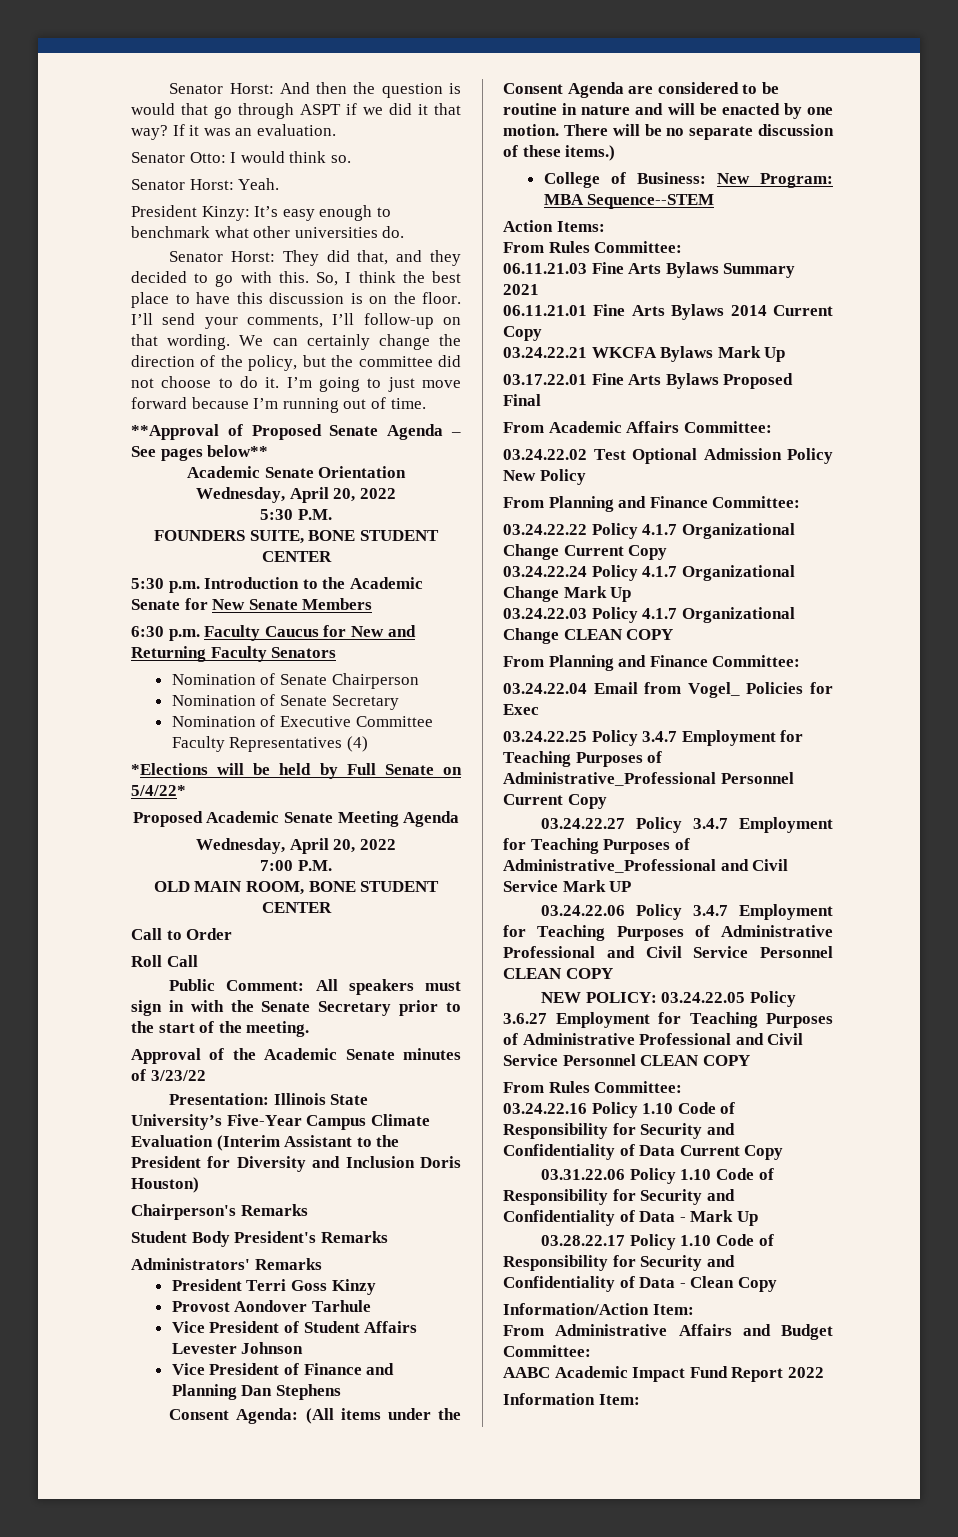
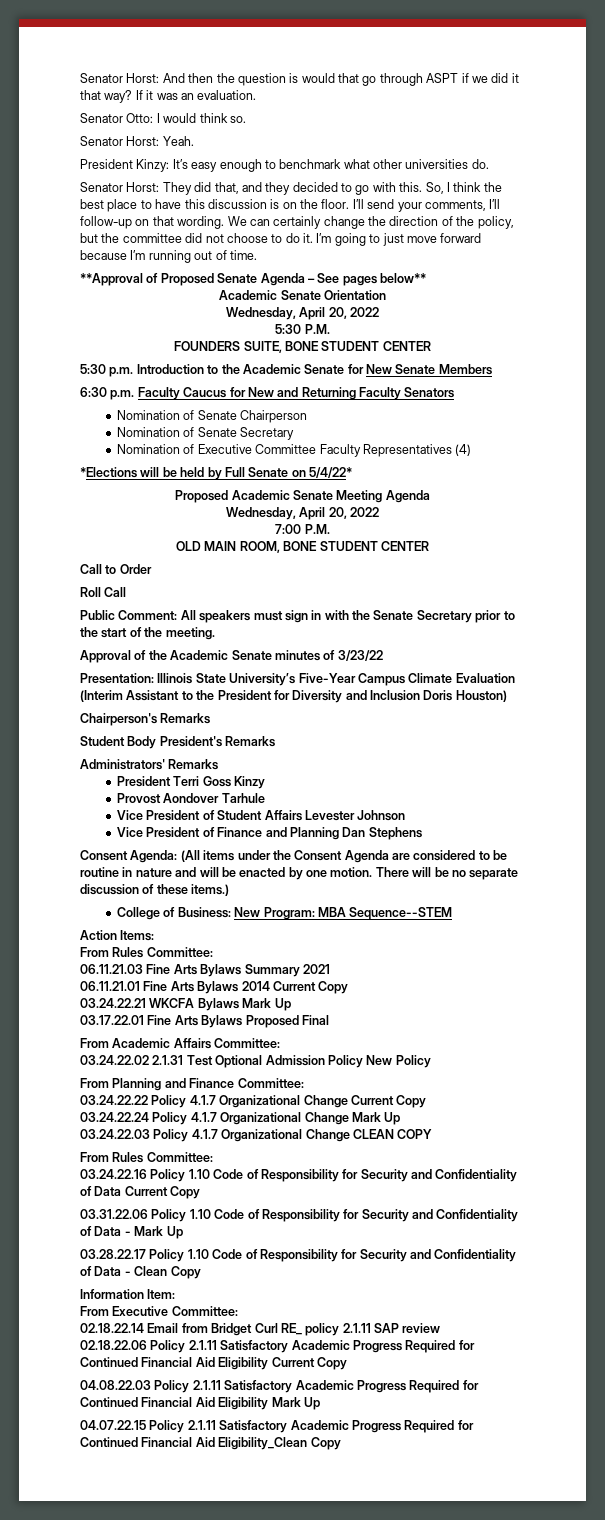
- 03.24.22.02 Test Optional Admission Policy New Policy
+ 03.24.22.02 2.1.31 Test Optional Admission Policy New Policy
  03.24.22.03 Policy 4.1.7 Organizational Change CLEAN COPY
- From Planning and Finance Committee:
- 03.24.22.04 Email from Vogel_ Policies for Exec
- 03.24.22.25 Policy 3.4.7 Employment for Teaching Purposes of Administrative_Professional Personnel Current Copy
- 03.24.22.27 Policy 3.4.7 Employment for Teaching Purposes of Administrative_Professional and Civil Service Mark UP
- 03.24.22.06 Policy 3.4.7 Employment for Teaching Purposes of Administrative Professional and Civil Service Personnel CLEAN COPY
- NEW POLICY: 03.24.22.05 Policy 3.6.27 Employment for Teaching Purposes of Administrative Professional and Civil Service Personnel CLEAN COPY
- Information/Action Item:
+ Information Item:
- From Administrative Affairs and Budget Committee:
- AABC Academic Impact Fund Report 2022
- Information Item:
+ From Executive Committee:
+ 02.18.22.14 Email from Bridget Curl RE_ policy 2.1.11 SAP review
+ 02.18.22.06 Policy 2.1.11 Satisfactory Academic Progress Required for Continued Financial Aid Eligibility Current Copy
+ 04.08.22.03 Policy 2.1.11 Satisfactory Academic Progress Required for Continued Financial Aid Eligibility Mark Up
+ 04.07.22.15 Policy 2.1.11 Satisfactory Academic Progress Required for Continued Financial Aid Eligibility_Clean Copy

